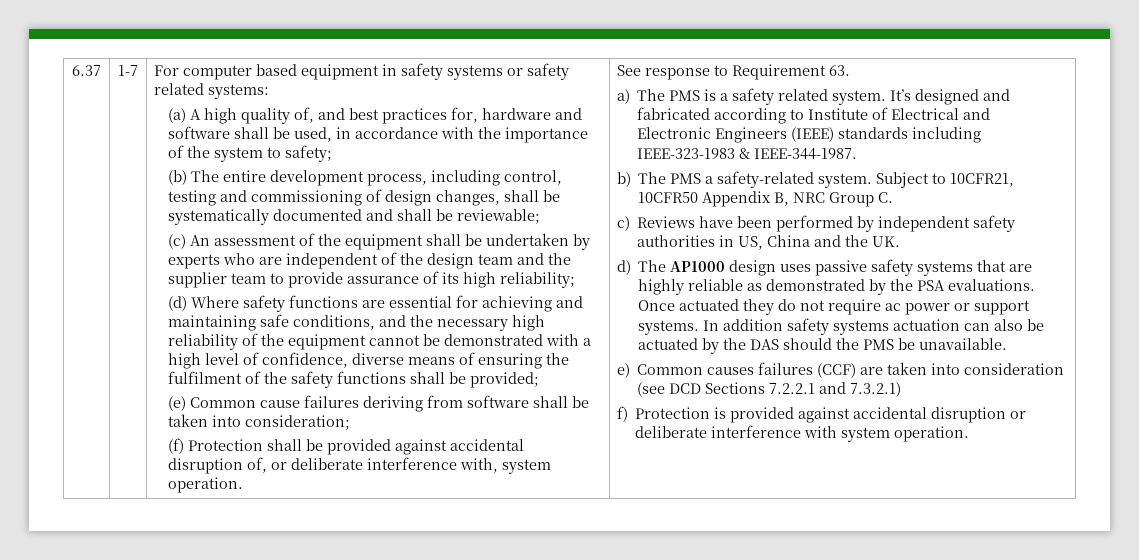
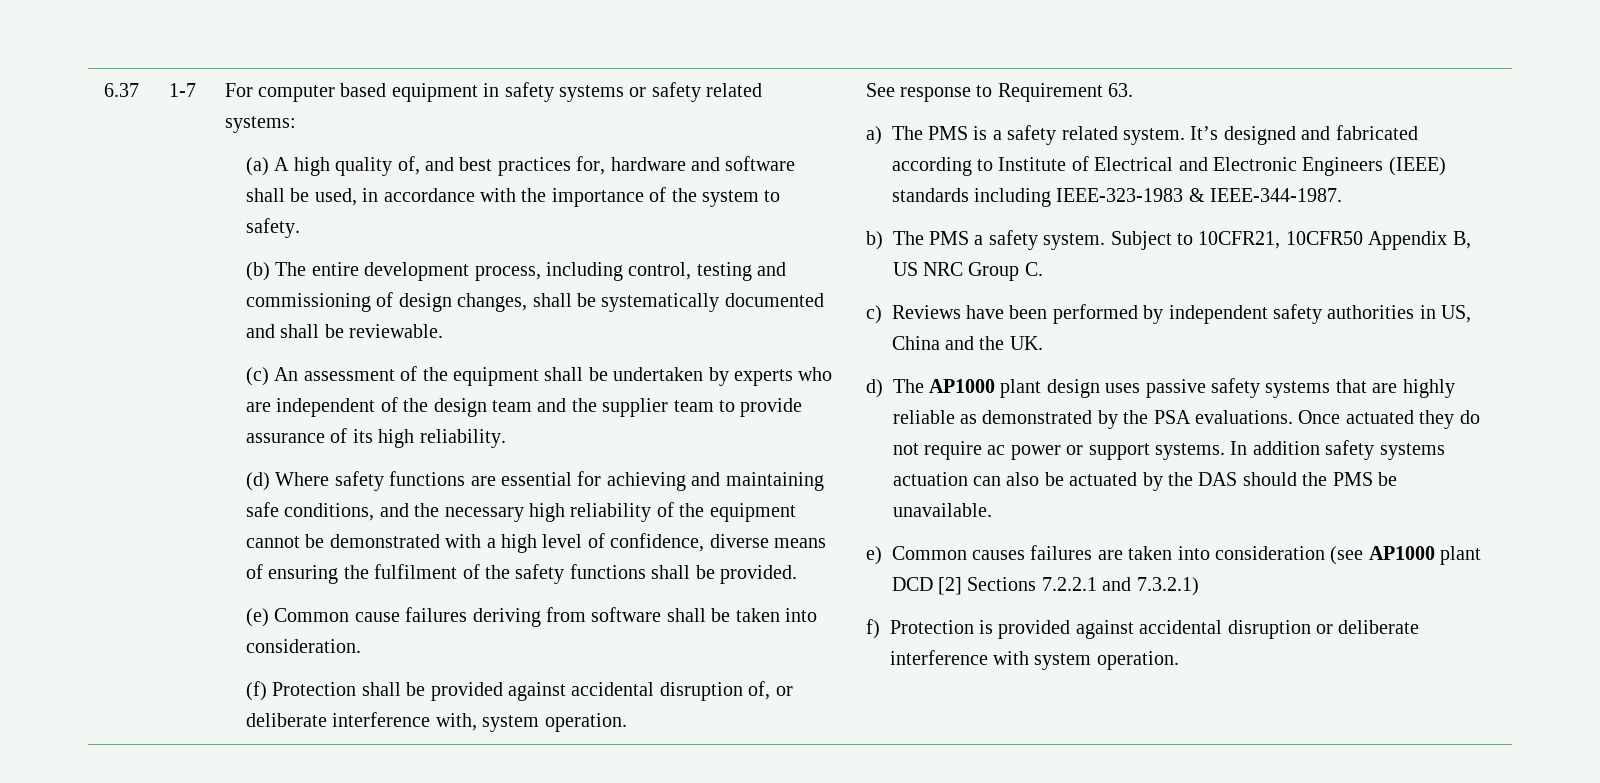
- (a) A high quality of, and best practices for, hardware and software shall be used, in accordance with the importance of the system to safety;
+ (a) A high quality of, and best practices for, hardware and software shall be used, in accordance with the importance of the system to safety.
- (b) The entire development process, including control, testing and commissioning of design changes, shall be systematically documented and shall be reviewable;
+ (b) The entire development process, including control, testing and commissioning of design changes, shall be systematically documented and shall be reviewable.
- (c) An assessment of the equipment shall be undertaken by experts who are independent of the design team and the supplier team to provide assurance of its high reliability;
+ (c) An assessment of the equipment shall be undertaken by experts who are independent of the design team and the supplier team to provide assurance of its high reliability.
- (d) Where safety functions are essential for achieving and maintaining safe conditions, and the necessary high reliability of the equipment cannot be demonstrated with a high level of confidence, diverse means of ensuring the fulfilment of the safety functions shall be provided;
+ (d) Where safety functions are essential for achieving and maintaining safe conditions, and the necessary high reliability of the equipment cannot be demonstrated with a high level of confidence, diverse means of ensuring the fulfilment of the safety functions shall be provided.
- (e) Common cause failures deriving from software shall be taken into consideration;
+ (e) Common cause failures deriving from software shall be taken into consideration.
- b) The PMS a safety-related system.
+ b) The PMS a safety system.
- Subject to 10CFR21, 10CFR50 Appendix B, NRC Group C.
+ Subject to 10CFR21, 10CFR50 Appendix B, US NRC Group C.
- d) The AP1000 design uses passive safety systems that are highly reliable as demonstrated by the PSA evaluations.
+ d) The AP1000 plant design uses passive safety systems that are highly reliable as demonstrated by the PSA evaluations.
- e) Common causes failures (CCF) are taken into consideration (see DCD Sections 7.2.2.1 and 7.3.2.1)
+ e) Common causes failures are taken into consideration (see AP1000 plant DCD [2] Sections 7.2.2.1 and 7.3.2.1)

